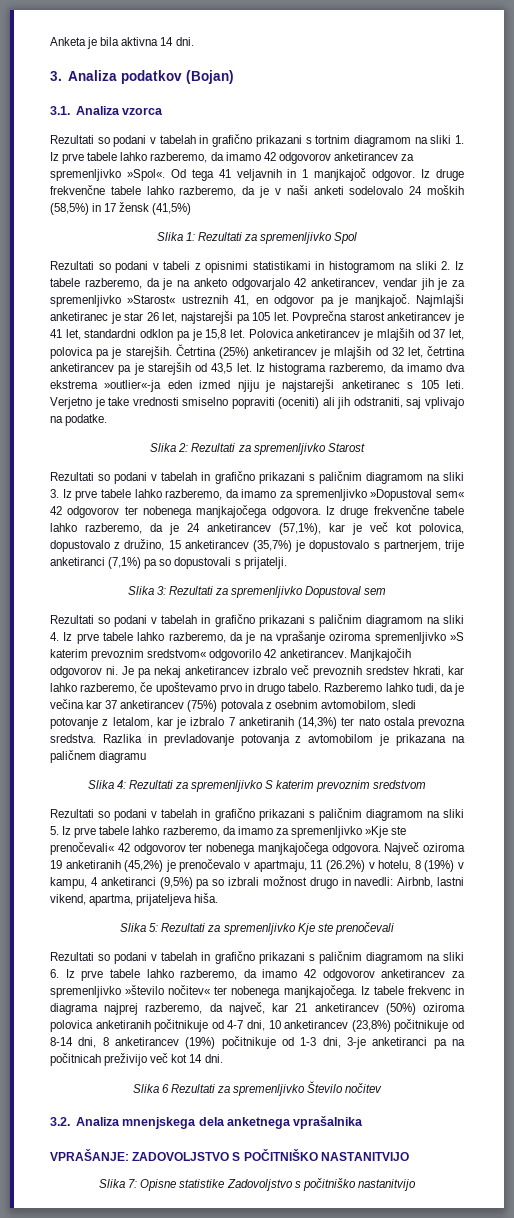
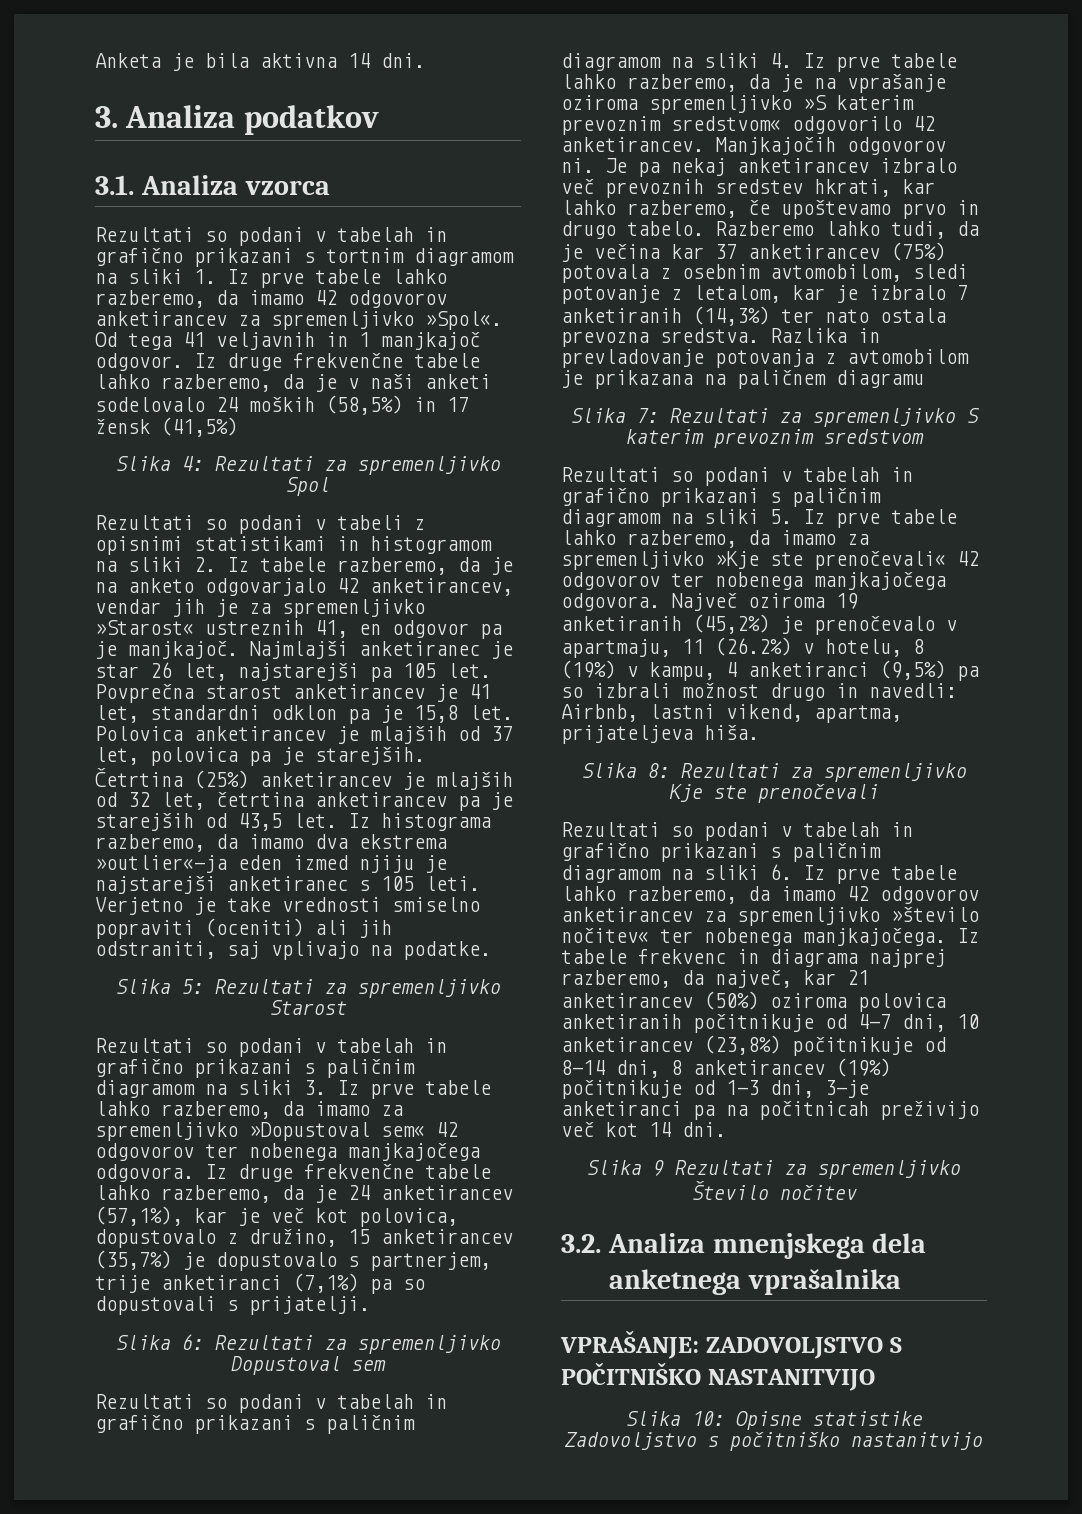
- 3. Analiza podatkov (Bojan)
+ 3. Analiza podatkov
- Slika 1: Rezultati za spremenljivko Spol
+ Slika 4: Rezultati za spremenljivko Spol
- Slika 2: Rezultati za spremenljivko Starost
+ Slika 5: Rezultati za spremenljivko Starost
- Slika 3: Rezultati za spremenljivko Dopustoval sem
+ Slika 6: Rezultati za spremenljivko Dopustoval sem
- Slika 4: Rezultati za spremenljivko S katerim prevoznim sredstvom
+ Slika 7: Rezultati za spremenljivko S katerim prevoznim sredstvom
- Slika 5: Rezultati za spremenljivko Kje ste prenočevali
+ Slika 8: Rezultati za spremenljivko Kje ste prenočevali
- Slika 6 Rezultati za spremenljivko Število nočitev
+ Slika 9 Rezultati za spremenljivko Število nočitev
- Slika 7: Opisne statistike Zadovoljstvo s počitniško nastanitvijo
+ Slika 10: Opisne statistike Zadovoljstvo s počitniško nastanitvijo

